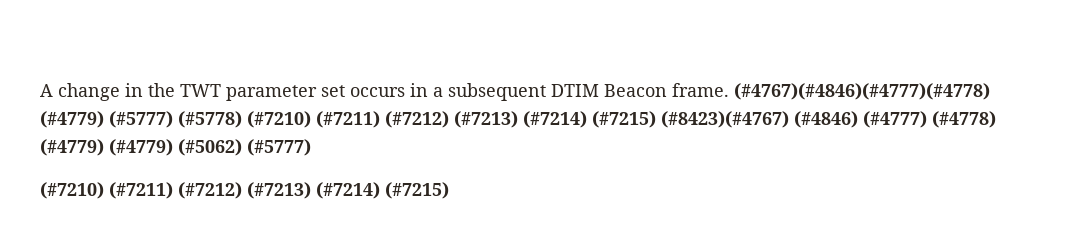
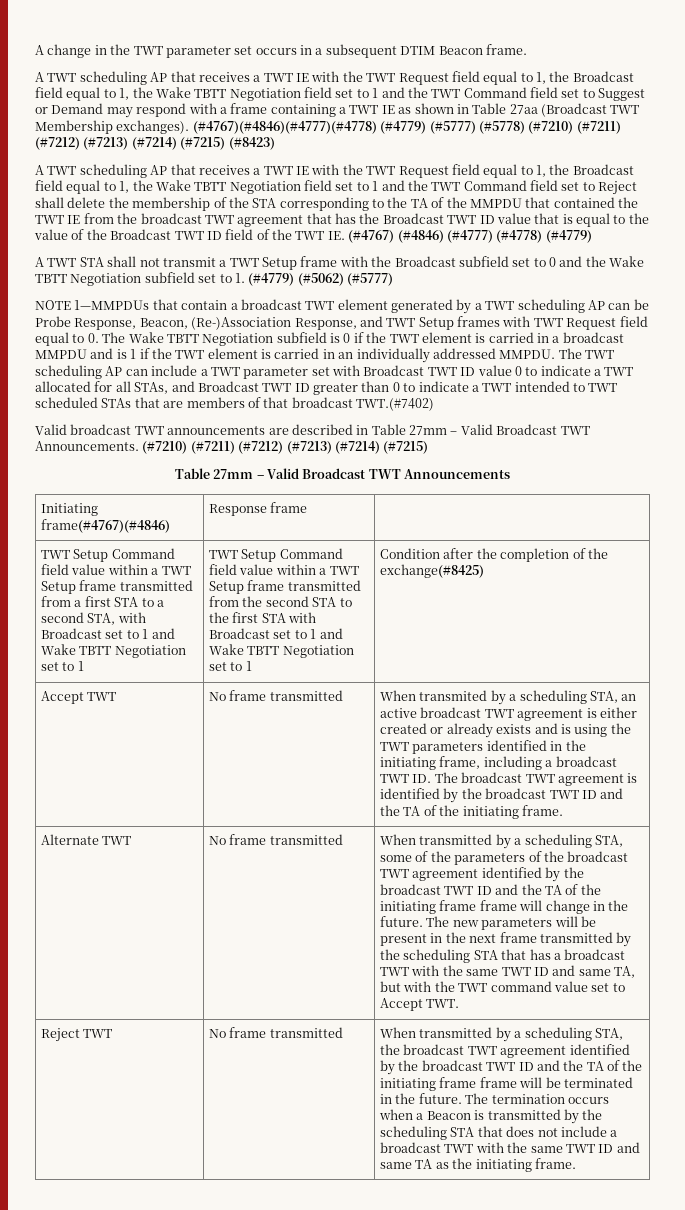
- A change in the TWT parameter set occurs in a subsequent DTIM Beacon frame. (#4767)(#4846)(#4777)(#4778) (#4779) (#5777) (#5778) (#7210) (#7211) (#7212) (#7213) (#7214) (#7215) (#8423)(#4767) (#4846) (#4777) (#4778) (#4779) (#4779) (#5062) (#5777)
- (#7210) (#7211) (#7212) (#7213) (#7214) (#7215)
+ A change in the TWT parameter set occurs in a subsequent DTIM Beacon frame.
+ A TWT scheduling AP that receives a TWT IE with the TWT Request field equal to 1, the Broadcast field equal to 1, the Wake TBTT Negotiation field set to 1 and the TWT Command field set to Suggest or Demand may respond with a frame containing a TWT IE as shown in Table 27aa (Broadcast TWT Membership exchanges). (#4767)(#4846)(#4777)(#4778) (#4779) (#5777) (#5778) (#7210) (#7211) (#7212) (#7213) (#7214) (#7215) (#8423)
+ A TWT scheduling AP that receives a TWT IE with the TWT Request field equal to 1, the Broadcast field equal to 1, the Wake TBTT Negotiation field set to 1 and the TWT Command field set to Reject shall delete the membership of the STA corresponding to the TA of the MMPDU that contained the TWT IE from the broadcast TWT agreement that has the Broadcast TWT ID value that is equal to the value of the Broadcast TWT ID field of the TWT IE. (#4767) (#4846) (#4777) (#4778) (#4779)
+ A TWT STA shall not transmit a TWT Setup frame with the Broadcast subfield set to 0 and the Wake TBTT Negotiation subfield set to 1. (#4779) (#5062) (#5777)
+ NOTE 1—MMPDUs that contain a broadcast TWT element generated by a TWT scheduling AP can be Probe Response, Beacon, (Re-)Association Response, and TWT Setup frames with TWT Request field equal to 0. The Wake TBTT Negotiation subfield is 0 if the TWT element is carried in a broadcast MMPDU and is 1 if the TWT element is carried in an individually addressed MMPDU. The TWT scheduling AP can include a TWT parameter set with Broadcast TWT ID value 0 to indicate a TWT allocated for all STAs, and Broadcast TWT ID greater than 0 to indicate a TWT intended to TWT scheduled STAs that are members of that broadcast TWT.(#7402)
+ Valid broadcast TWT announcements are described in Table 27mm – Valid Broadcast TWT Announcements. (#7210) (#7211) (#7212) (#7213) (#7214) (#7215)
+ Table 27mm – Valid Broadcast TWT Announcements
+ Initiating frame(#4767)(#4846) | Response frame |
+ TWT Setup Command field value within a TWT Setup frame transmitted from a first STA to a second STA, with Broadcast set to 1 and Wake TBTT Negotiation set to 1 | TWT Setup Command field value within a TWT Setup frame transmitted from the second STA to the first STA with Broadcast set to 1 and Wake TBTT Negotiation set to 1 | Condition after the completion of the exchange(#8425)
+ Accept TWT | No frame transmitted | When transmited by a scheduling STA, an active broadcast TWT agreement is either created or already exists and is using the TWT parameters identified in the initiating frame, including a broadcast TWT ID. The broadcast TWT agreement is identified by the broadcast TWT ID and the TA of the initiating frame.
+ Alternate TWT | No frame transmitted | When transmitted by a scheduling STA, some of the parameters of the broadcast TWT agreement identified by the broadcast TWT ID and the TA of the initiating frame frame will change in the future. The new parameters will be present in the next frame transmitted by the scheduling STA that has a broadcast TWT with the same TWT ID and same TA, but with the TWT command value set to Accept TWT.
+ Reject TWT | No frame transmitted | When transmitted by a scheduling STA, the broadcast TWT agreement identified by the broadcast TWT ID and the TA of the initiating frame frame will be terminated in the future. The termination occurs when a Beacon is transmitted by the scheduling STA that does not include a broadcast TWT with the same TWT ID and same TA as the initiating frame.

